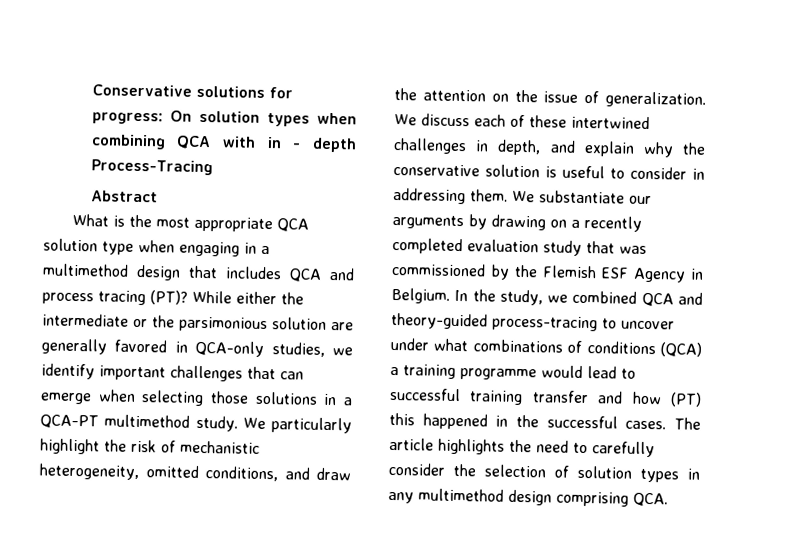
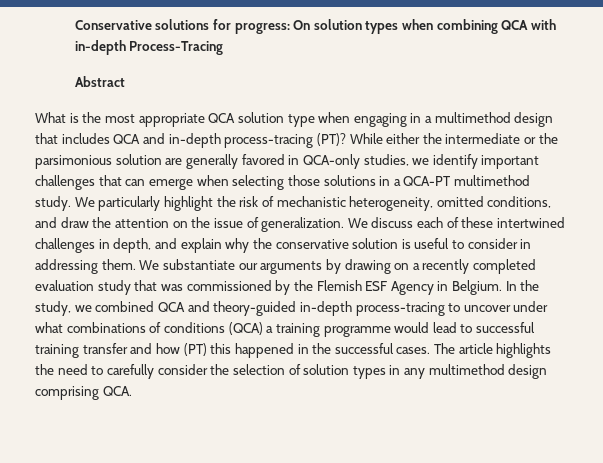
- Conservative solutions for progress: On solution types when combining QCA with in - depth Process-Tracing
+ Conservative solutions for progress: On solution types when combining QCA with in-depth Process-Tracing
- What is the most appropriate QCA solution type when engaging in a multimethod design that includes QCA and process tracing (PT)?
+ What is the most appropriate QCA solution type when engaging in a multimethod design that includes QCA and in-depth process-tracing (PT)?
- In the study, we combined QCA and theory-guided process-tracing to uncover under what combinations of conditions (QCA) a training programme would lead to successful training transfer and how (PT) this happened in the successful cases.
+ In the study, we combined QCA and theory-guided in-depth process-tracing to uncover under what combinations of conditions (QCA) a training programme would lead to successful training transfer and how (PT) this happened in the successful cases.

